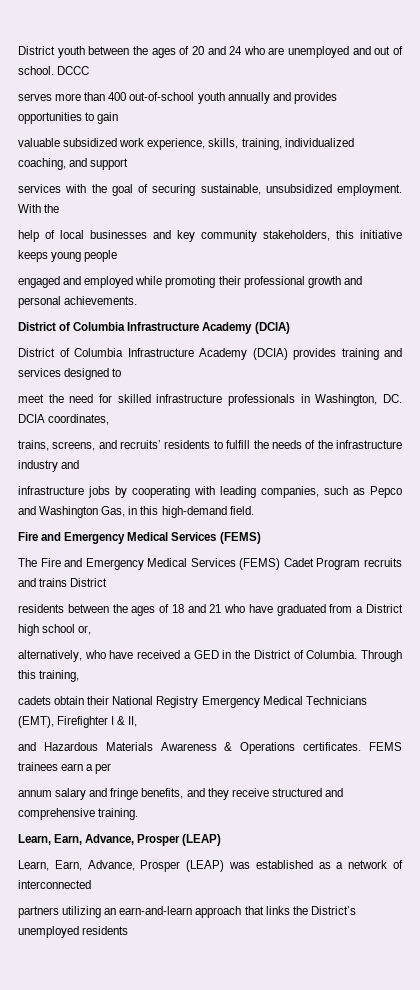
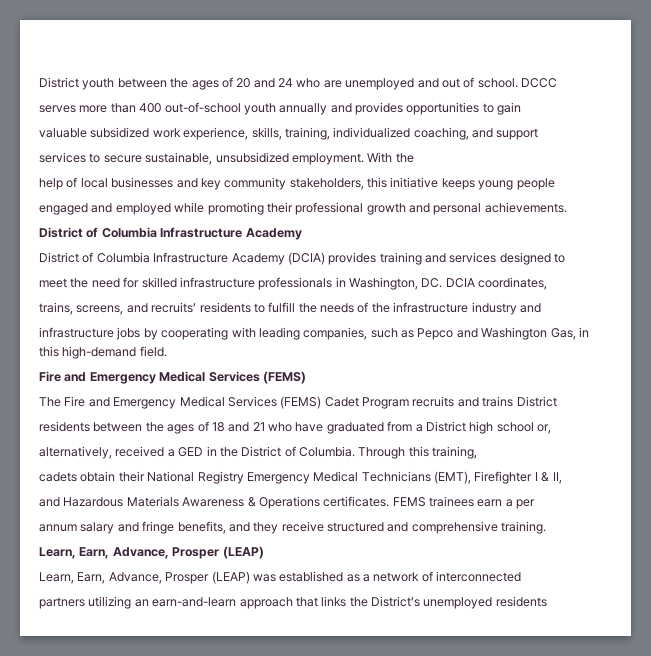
- services with the goal of securing sustainable, unsubsidized employment.
+ services to secure sustainable, unsubsidized employment.
  engaged and employed while promoting their professional growth and personal achievements.
- District of Columbia Infrastructure Academy (DCIA)
+ District of Columbia Infrastructure Academy
- alternatively, who have received a GED in the District of Columbia.
+ alternatively, received a GED in the District of Columbia.

